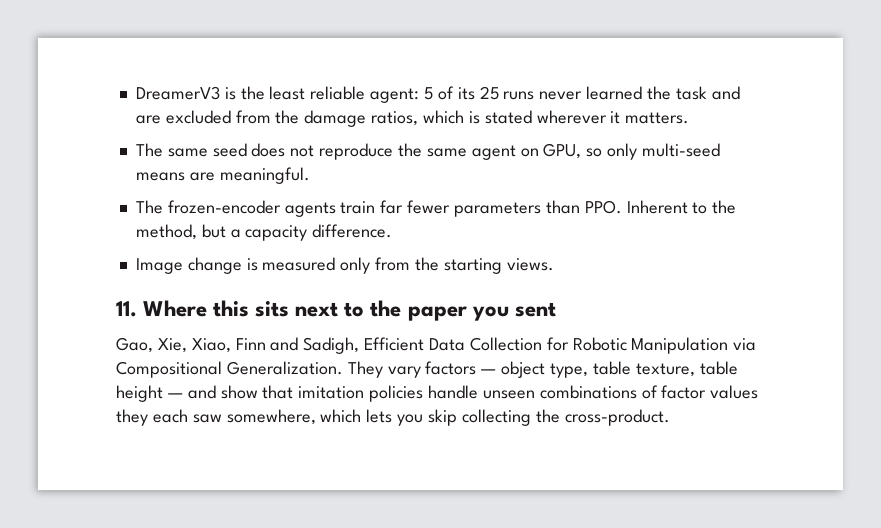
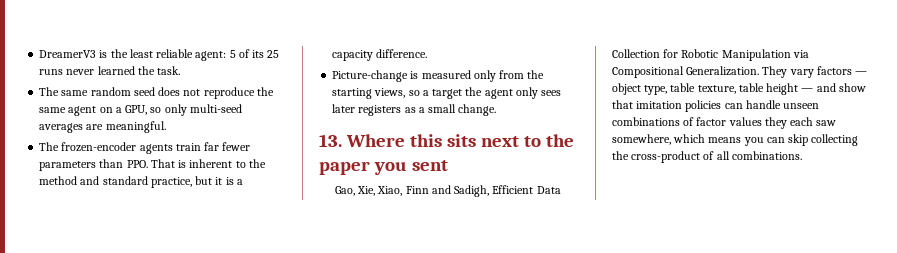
- DreamerV3 is the least reliable agent: 5 of its 25 runs never learned the task and are excluded from the damage ratios, which is stated wherever it matters.
+ DreamerV3 is the least reliable agent: 5 of its 25 runs never learned the task.
- The same seed does not reproduce the same agent on GPU, so only multi-seed means are meaningful.
+ The same random seed does not reproduce the same agent on a GPU, so only multi-seed averages are meaningful.
- The frozen-encoder agents train far fewer parameters than PPO. Inherent to the method, but a capacity difference.
+ The frozen-encoder agents train far fewer parameters than PPO. That is inherent to the method and standard practice, but it is a capacity difference.
- Image change is measured only from the starting views.
- 11. Where this sits next to the paper you sent
+ Picture-change is measured only from the starting views, so a target the agent only sees later registers as a small change.
+ 13. Where this sits next to the paper you sent
- They vary factors — object type, table texture, table height — and show that imitation policies handle unseen combinations of factor values they each saw somewhere, which lets you skip collecting the cross-product.
+ They vary factors — object type, table texture, table height — and show that imitation policies can handle unseen combinations of factor values they each saw somewhere, which means you can skip collecting the cross-product of all combinations.

